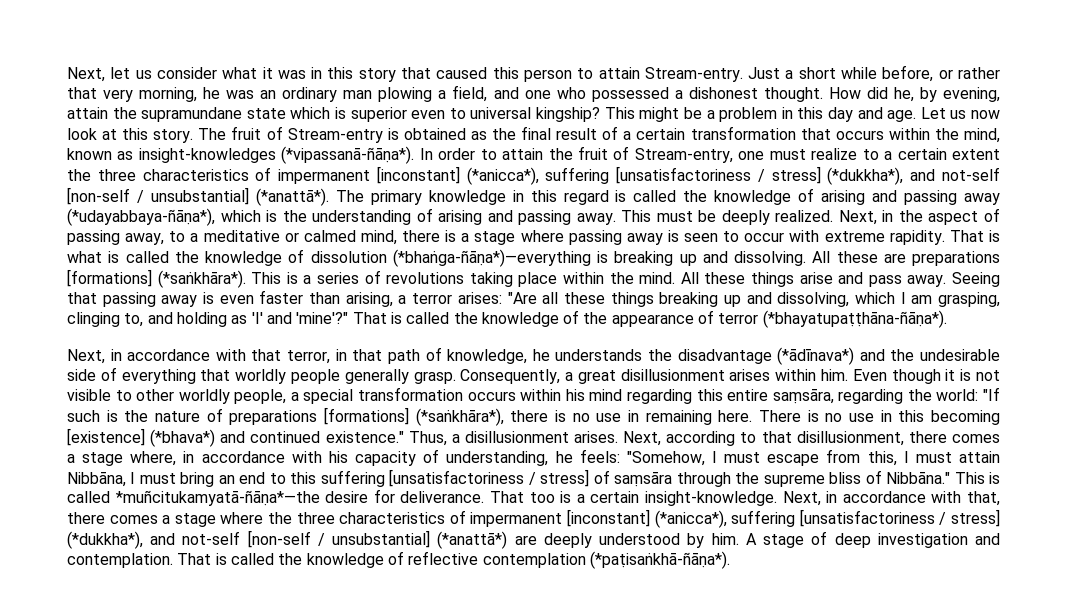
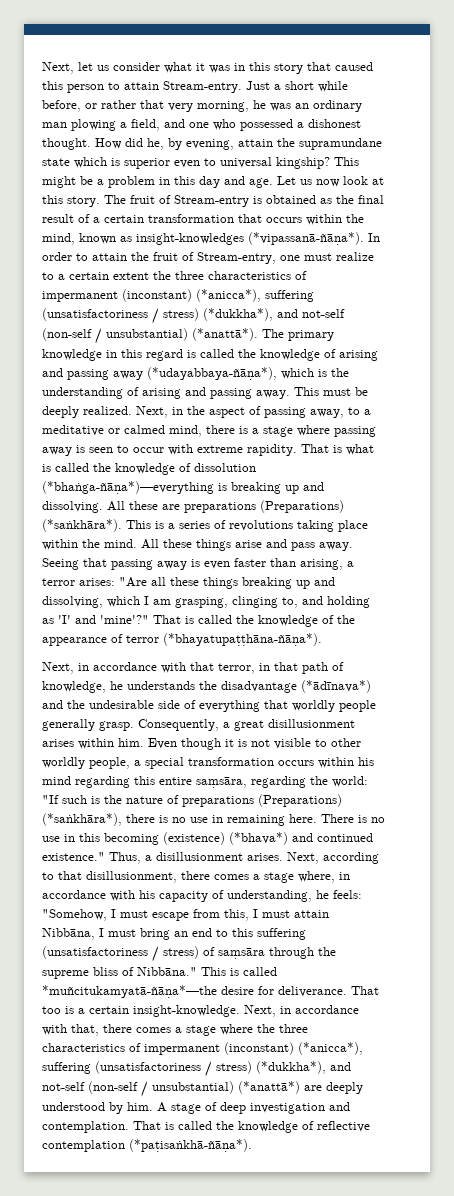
- In order to attain the fruit of Stream-entry, one must realize to a certain extent the three characteristics of impermanent [inconstant] (*anicca*), suffering [unsatisfactoriness / stress] (*dukkha*), and not-self [non-self / unsubstantial] (*anattā*).
+ In order to attain the fruit of Stream-entry, one must realize to a certain extent the three characteristics of impermanent (inconstant) (*anicca*), suffering (unsatisfactoriness / stress) (*dukkha*), and not-self (non-self / unsubstantial) (*anattā*).
- All these are preparations [formations] (*saṅkhāra*).
+ All these are preparations (Preparations) (*saṅkhāra*).
- Even though it is not visible to other worldly people, a special transformation occurs within his mind regarding this entire saṃsāra, regarding the world: "If such is the nature of preparations [formations] (*saṅkhāra*), there is no use in remaining here.
+ Even though it is not visible to other worldly people, a special transformation occurs within his mind regarding this entire saṃsāra, regarding the world: "If such is the nature of preparations (Preparations) (*saṅkhāra*), there is no use in remaining here.
- There is no use in this becoming [existence] (*bhava*) and continued existence."
+ There is no use in this becoming (existence) (*bhava*) and continued existence."
- Next, according to that disillusionment, there comes a stage where, in accordance with his capacity of understanding, he feels: "Somehow, I must escape from this, I must attain Nibbāna, I must bring an end to this suffering [unsatisfactoriness / stress] of saṃsāra through the supreme bliss of Nibbāna."
+ Next, according to that disillusionment, there comes a stage where, in accordance with his capacity of understanding, he feels: "Somehow, I must escape from this, I must attain Nibbāna, I must bring an end to this suffering (unsatisfactoriness / stress) of saṃsāra through the supreme bliss of Nibbāna."
- Next, in accordance with that, there comes a stage where the three characteristics of impermanent [inconstant] (*anicca*), suffering [unsatisfactoriness / stress] (*dukkha*), and not-self [non-self / unsubstantial] (*anattā*) are deeply understood by him.
+ Next, in accordance with that, there comes a stage where the three characteristics of impermanent (inconstant) (*anicca*), suffering (unsatisfactoriness / stress) (*dukkha*), and not-self (non-self / unsubstantial) (*anattā*) are deeply understood by him.

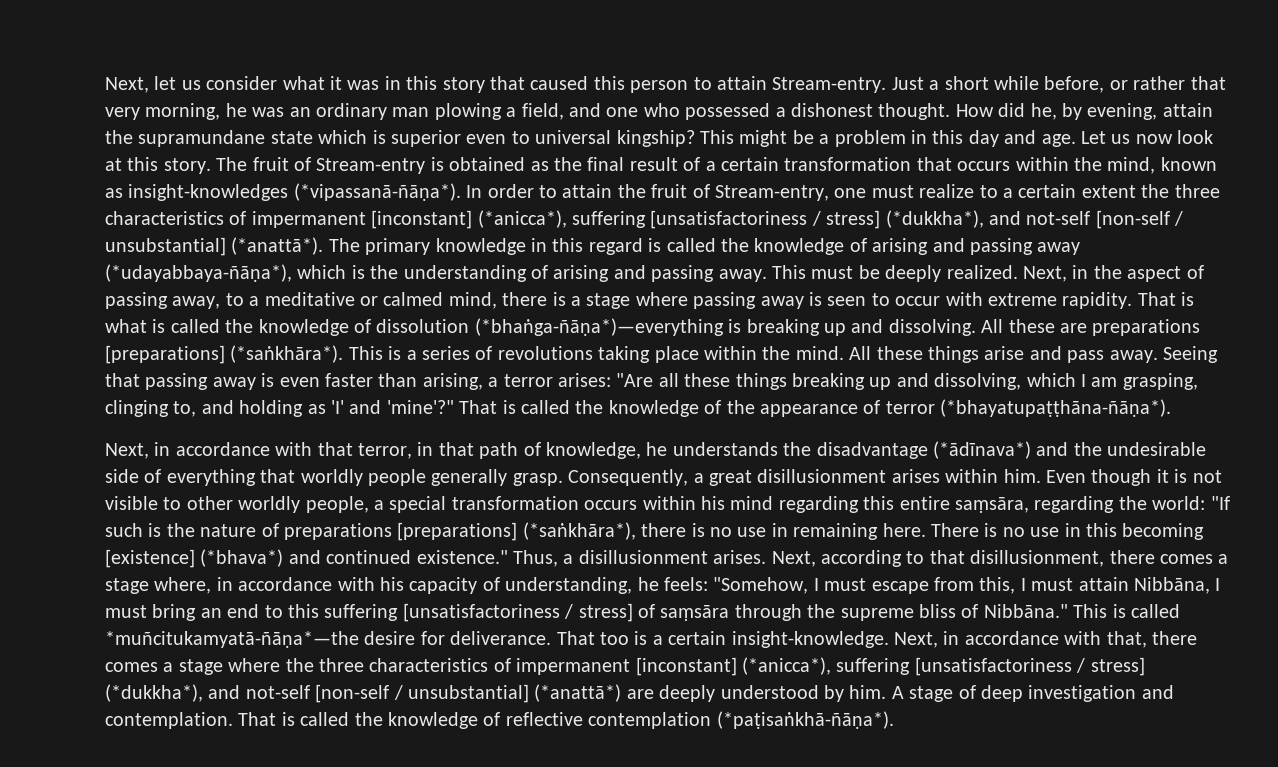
- In order to attain the fruit of Stream-entry, one must realize to a certain extent the three characteristics of impermanent (inconstant) (*anicca*), suffering (unsatisfactoriness / stress) (*dukkha*), and not-self (non-self / unsubstantial) (*anattā*).
+ In order to attain the fruit of Stream-entry, one must realize to a certain extent the three characteristics of impermanent [inconstant] (*anicca*), suffering [unsatisfactoriness / stress] (*dukkha*), and not-self [non-self / unsubstantial] (*anattā*).
- All these are preparations (Preparations) (*saṅkhāra*).
+ All these are preparations [preparations] (*saṅkhāra*).
- Even though it is not visible to other worldly people, a special transformation occurs within his mind regarding this entire saṃsāra, regarding the world: "If such is the nature of preparations (Preparations) (*saṅkhāra*), there is no use in remaining here.
+ Even though it is not visible to other worldly people, a special transformation occurs within his mind regarding this entire saṃsāra, regarding the world: "If such is the nature of preparations [preparations] (*saṅkhāra*), there is no use in remaining here.
- There is no use in this becoming (existence) (*bhava*) and continued existence."
+ There is no use in this becoming [existence] (*bhava*) and continued existence."
- Next, according to that disillusionment, there comes a stage where, in accordance with his capacity of understanding, he feels: "Somehow, I must escape from this, I must attain Nibbāna, I must bring an end to this suffering (unsatisfactoriness / stress) of saṃsāra through the supreme bliss of Nibbāna."
+ Next, according to that disillusionment, there comes a stage where, in accordance with his capacity of understanding, he feels: "Somehow, I must escape from this, I must attain Nibbāna, I must bring an end to this suffering [unsatisfactoriness / stress] of saṃsāra through the supreme bliss of Nibbāna."
- Next, in accordance with that, there comes a stage where the three characteristics of impermanent (inconstant) (*anicca*), suffering (unsatisfactoriness / stress) (*dukkha*), and not-self (non-self / unsubstantial) (*anattā*) are deeply understood by him.
+ Next, in accordance with that, there comes a stage where the three characteristics of impermanent [inconstant] (*anicca*), suffering [unsatisfactoriness / stress] (*dukkha*), and not-self [non-self / unsubstantial] (*anattā*) are deeply understood by him.

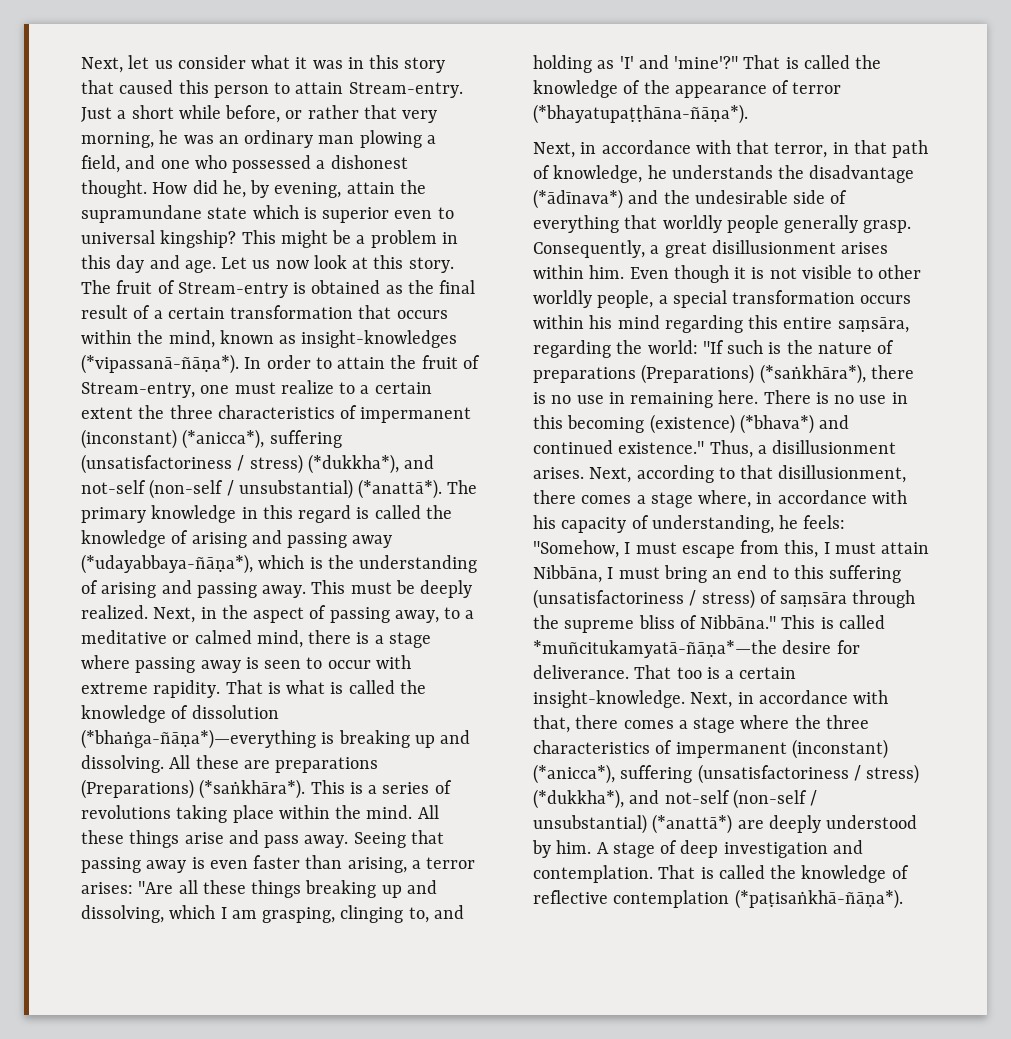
- In order to attain the fruit of Stream-entry, one must realize to a certain extent the three characteristics of impermanent [inconstant] (*anicca*), suffering [unsatisfactoriness / stress] (*dukkha*), and not-self [non-self / unsubstantial] (*anattā*).
+ In order to attain the fruit of Stream-entry, one must realize to a certain extent the three characteristics of impermanent (inconstant) (*anicca*), suffering (unsatisfactoriness / stress) (*dukkha*), and not-self (non-self / unsubstantial) (*anattā*).
- All these are preparations [preparations] (*saṅkhāra*).
+ All these are preparations (Preparations) (*saṅkhāra*).
- Even though it is not visible to other worldly people, a special transformation occurs within his mind regarding this entire saṃsāra, regarding the world: "If such is the nature of preparations [preparations] (*saṅkhāra*), there is no use in remaining here.
+ Even though it is not visible to other worldly people, a special transformation occurs within his mind regarding this entire saṃsāra, regarding the world: "If such is the nature of preparations (Preparations) (*saṅkhāra*), there is no use in remaining here.
- There is no use in this becoming [existence] (*bhava*) and continued existence."
+ There is no use in this becoming (existence) (*bhava*) and continued existence."
- Next, according to that disillusionment, there comes a stage where, in accordance with his capacity of understanding, he feels: "Somehow, I must escape from this, I must attain Nibbāna, I must bring an end to this suffering [unsatisfactoriness / stress] of saṃsāra through the supreme bliss of Nibbāna."
+ Next, according to that disillusionment, there comes a stage where, in accordance with his capacity of understanding, he feels: "Somehow, I must escape from this, I must attain Nibbāna, I must bring an end to this suffering (unsatisfactoriness / stress) of saṃsāra through the supreme bliss of Nibbāna."
- Next, in accordance with that, there comes a stage where the three characteristics of impermanent [inconstant] (*anicca*), suffering [unsatisfactoriness / stress] (*dukkha*), and not-self [non-self / unsubstantial] (*anattā*) are deeply understood by him.
+ Next, in accordance with that, there comes a stage where the three characteristics of impermanent (inconstant) (*anicca*), suffering (unsatisfactoriness / stress) (*dukkha*), and not-self (non-self / unsubstantial) (*anattā*) are deeply understood by him.

